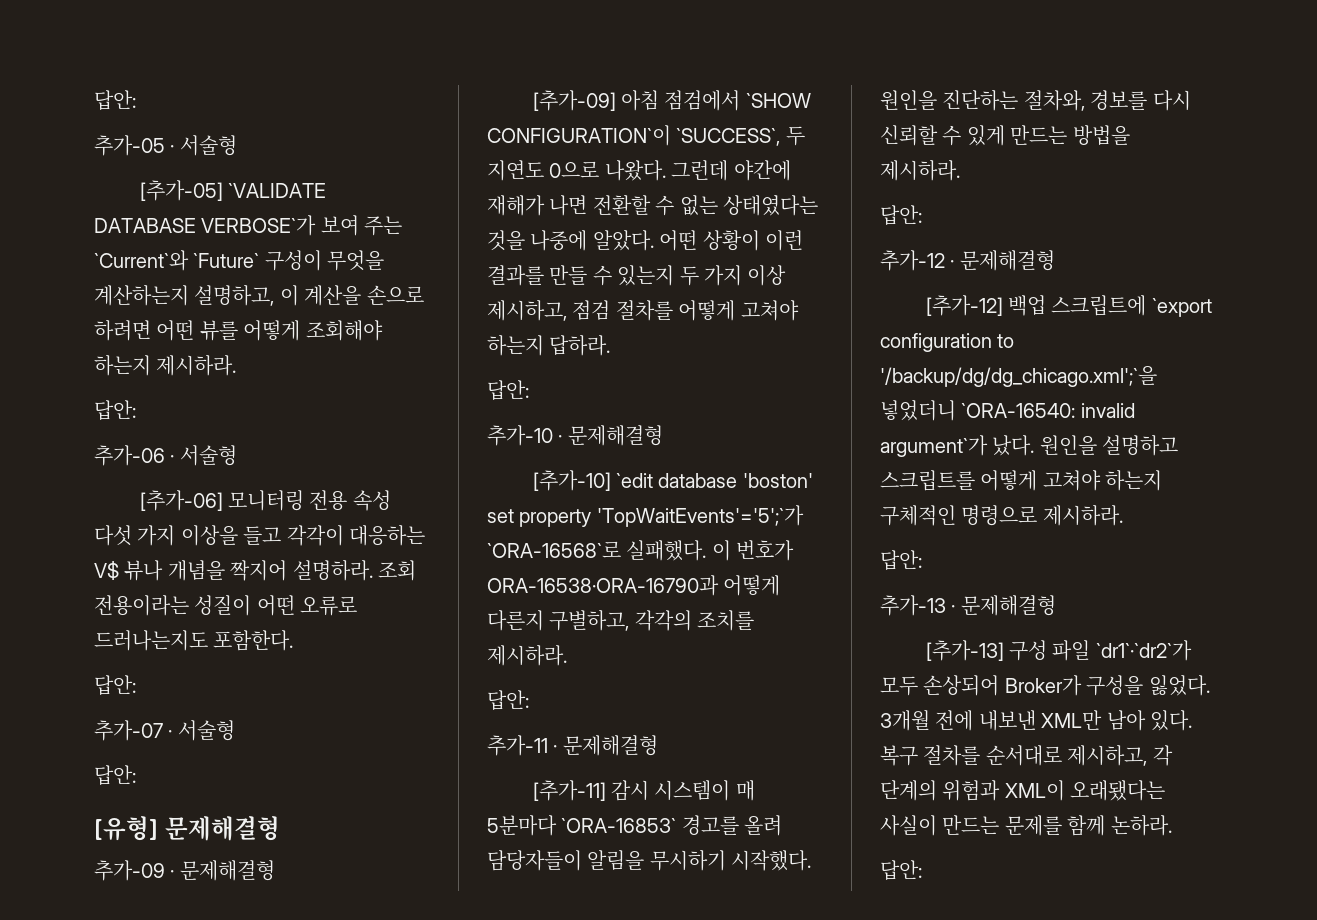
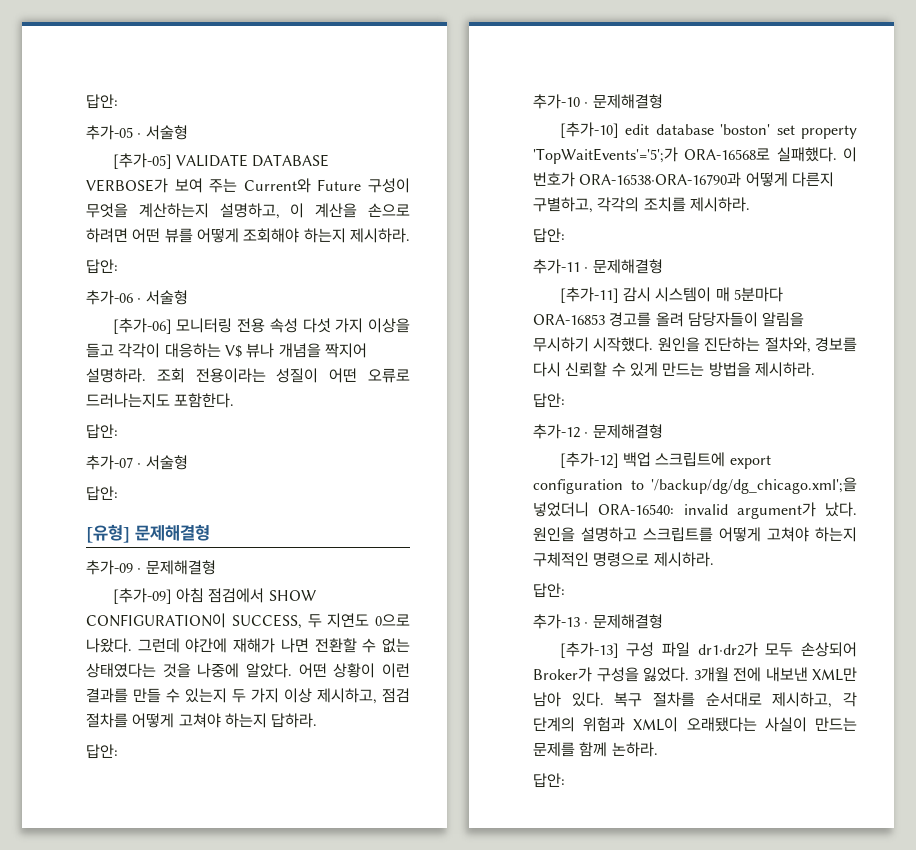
- [추가-05] `VALIDATE DATABASE VERBOSE`가 보여 주는 `Current`와 `Future` 구성이 무엇을 계산하는지 설명하고, 이 계산을 손으로 하려면 어떤 뷰를 어떻게 조회해야 하는지 제시하라.
+ [추가-05] VALIDATE DATABASE VERBOSE가 보여 주는 Current와 Future 구성이 무엇을 계산하는지 설명하고, 이 계산을 손으로 하려면 어떤 뷰를 어떻게 조회해야 하는지 제시하라.
- [추가-09] 아침 점검에서 `SHOW CONFIGURATION`이 `SUCCESS`, 두 지연도 0으로 나왔다.
+ [추가-09] 아침 점검에서 SHOW CONFIGURATION이 SUCCESS, 두 지연도 0으로 나왔다.
- [추가-10] `edit database 'boston' set property 'TopWaitEvents'='5';`가 `ORA-16568`로 실패했다.
+ [추가-10] edit database 'boston' set property 'TopWaitEvents'='5';가 ORA-16568로 실패했다.
- [추가-11] 감시 시스템이 매 5분마다 `ORA-16853` 경고를 올려 담당자들이 알림을 무시하기 시작했다.
+ [추가-11] 감시 시스템이 매 5분마다 ORA-16853 경고를 올려 담당자들이 알림을 무시하기 시작했다.
- [추가-12] 백업 스크립트에 `export configuration to '/backup/dg/dg_chicago.xml';`을 넣었더니 `ORA-16540: invalid argument`가 났다.
+ [추가-12] 백업 스크립트에 export configuration to '/backup/dg/dg_chicago.xml';을 넣었더니 ORA-16540: invalid argument가 났다.
- [추가-13] 구성 파일 `dr1`·`dr2`가 모두 손상되어 Broker가 구성을 잃었다.
+ [추가-13] 구성 파일 dr1·dr2가 모두 손상되어 Broker가 구성을 잃었다.

